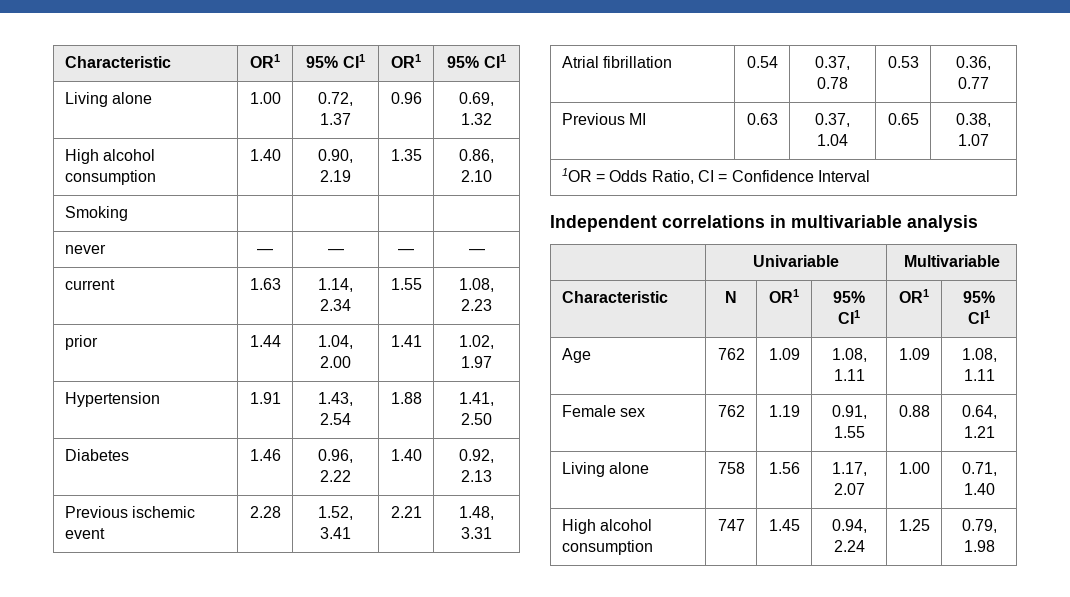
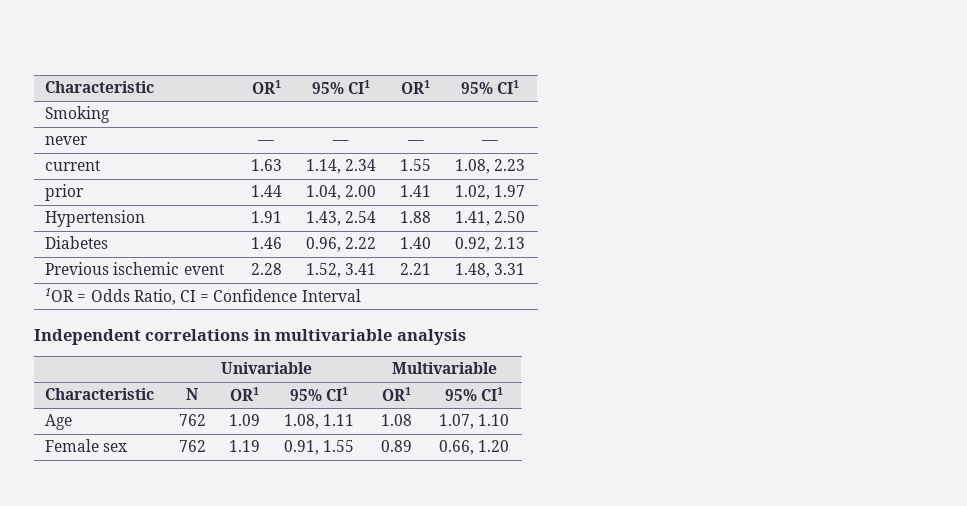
- Living alone | 1.00 | 0.72, 1.37 | 0.96 | 0.69, 1.32
- High alcohol consumption | 1.40 | 0.90, 2.19 | 1.35 | 0.86, 2.10
- Atrial fibrillation | 0.54 | 0.37, 0.78 | 0.53 | 0.36, 0.77
- Previous MI | 0.63 | 0.37, 1.04 | 0.65 | 0.38, 1.07
- Age | 762 | 1.09 | 1.08, 1.11 | 1.09 | 1.08, 1.11
+ Age | 762 | 1.09 | 1.08, 1.11 | 1.08 | 1.07, 1.10
- Female sex | 762 | 1.19 | 0.91, 1.55 | 0.88 | 0.64, 1.21
- Living alone | 758 | 1.56 | 1.17, 2.07 | 1.00 | 0.71, 1.40
- High alcohol consumption | 747 | 1.45 | 0.94, 2.24 | 1.25 | 0.79, 1.98
+ Female sex | 762 | 1.19 | 0.91, 1.55 | 0.89 | 0.66, 1.20

